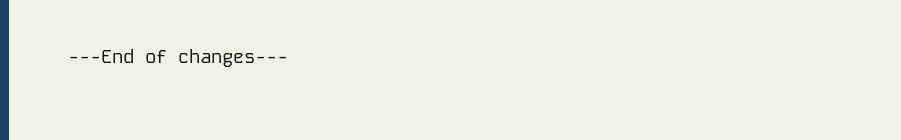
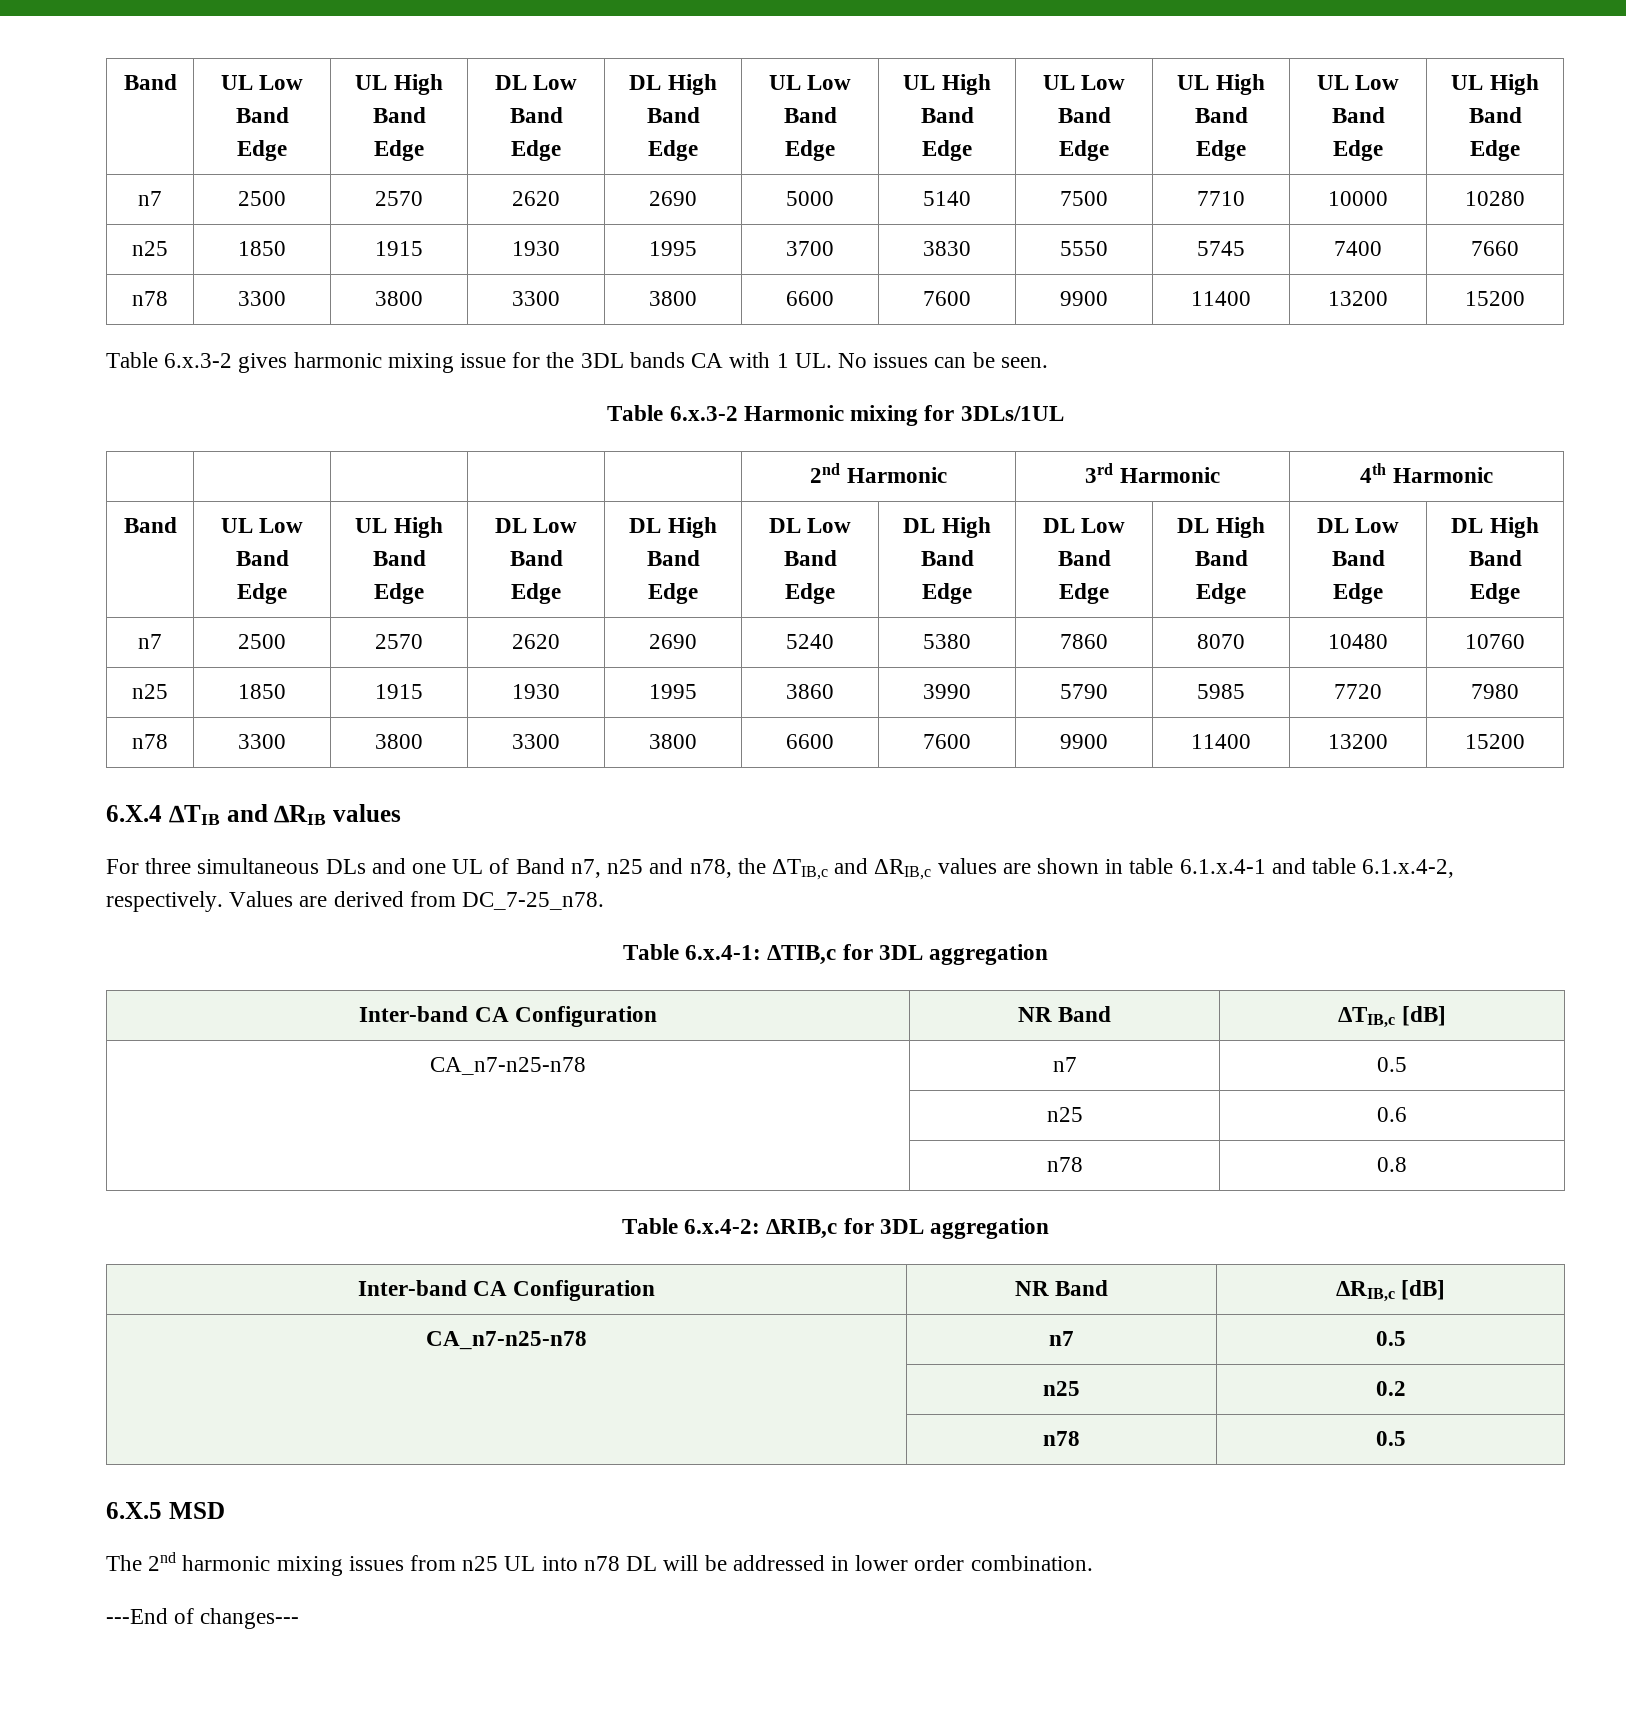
+ Band | UL Low Band Edge | UL High Band Edge | DL Low Band Edge | DL High Band Edge | UL Low Band Edge | UL High Band Edge | UL Low Band Edge | UL High Band Edge | UL Low Band Edge | UL High Band Edge
+ n7 | 2500 | 2570 | 2620 | 2690 | 5000 | 5140 | 7500 | 7710 | 10000 | 10280
+ n25 | 1850 | 1915 | 1930 | 1995 | 3700 | 3830 | 5550 | 5745 | 7400 | 7660
+ n78 | 3300 | 3800 | 3300 | 3800 | 6600 | 7600 | 9900 | 11400 | 13200 | 15200
+ Table 6.x.3-2 gives harmonic mixing issue for the 3DL bands CA with 1 UL. No issues can be seen.
+ Table 6.x.3-2 Harmonic mixing for 3DLs/1UL
+ | | | | | 2nd Harmonic | 3rd Harmonic | 4th Harmonic
+ Band | UL Low Band Edge | UL High Band Edge | DL Low Band Edge | DL High Band Edge | DL Low Band Edge | DL High Band Edge | DL Low Band Edge | DL High Band Edge | DL Low Band Edge | DL High Band Edge
+ n7 | 2500 | 2570 | 2620 | 2690 | 5240 | 5380 | 7860 | 8070 | 10480 | 10760
+ n25 | 1850 | 1915 | 1930 | 1995 | 3860 | 3990 | 5790 | 5985 | 7720 | 7980
+ n78 | 3300 | 3800 | 3300 | 3800 | 6600 | 7600 | 9900 | 11400 | 13200 | 15200
+ 6.X.4 ∆TIB and ∆RIB values
+ For three simultaneous DLs and one UL of Band n7, n25 and n78, the ΔTIB,c and ΔRIB,c values are shown in table 6.1.x.4-1 and table 6.1.x.4-2, respectively. Values are derived from DC_7-25_n78.
+ Table 6.x.4-1: ΔTIB,c for 3DL aggregation
+ Inter-band CA Configuration | NR Band | ΔTIB,c [dB]
+ CA_n7-n25-n78 | n7 | 0.5
+ | n25 | 0.6
+ | n78 | 0.8
+ Table 6.x.4-2: ΔRIB,c for 3DL aggregation
+ Inter-band CA Configuration | NR Band | ΔRIB,c [dB]
+ CA_n7-n25-n78 | n7 | 0.5
+ | n25 | 0.2
+ | n78 | 0.5
+ 6.X.5 MSD
+ The 2nd harmonic mixing issues from n25 UL into n78 DL will be addressed in lower order combination.

